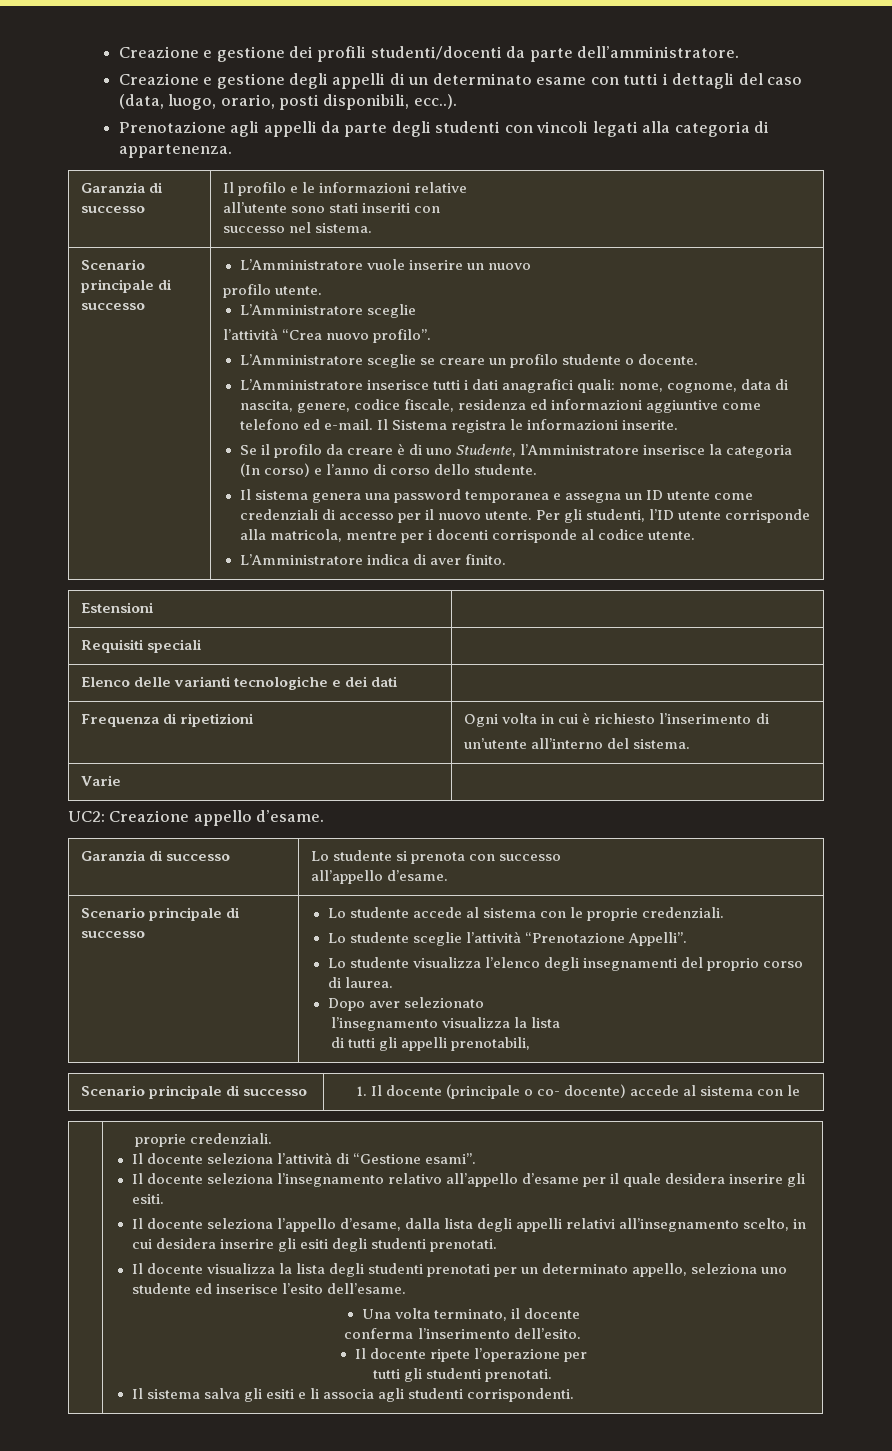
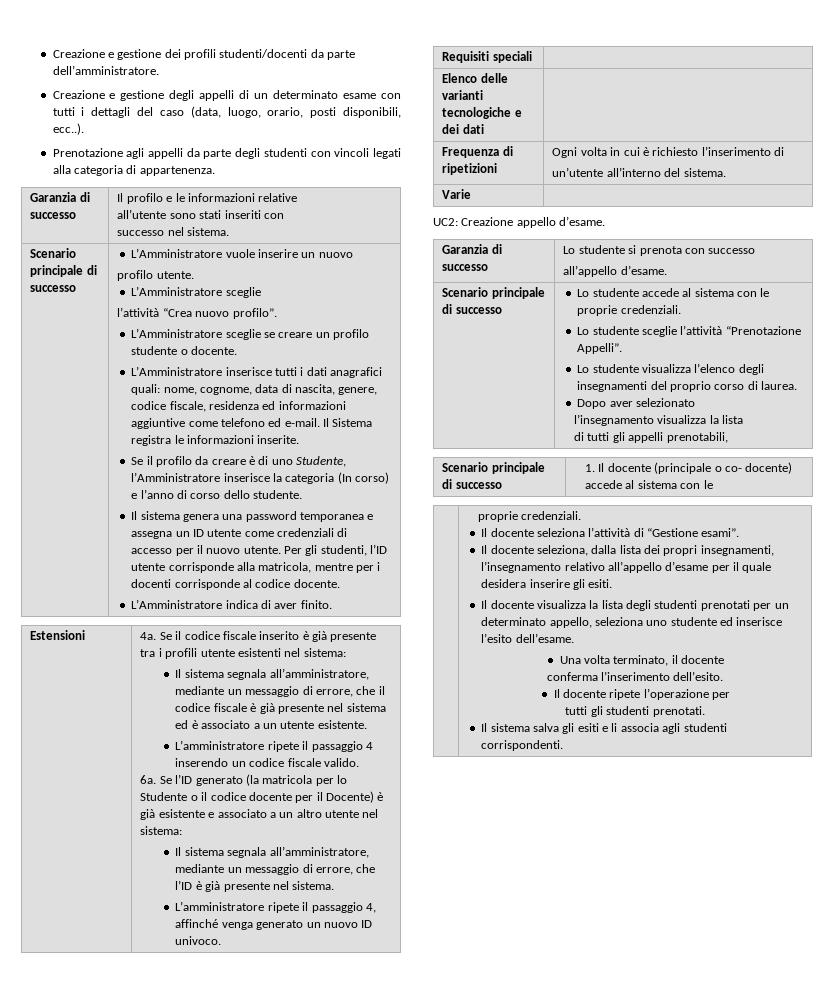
- Per gli studenti, l’ID utente corrisponde alla matricola, mentre per i docenti corrisponde al codice utente.
+ Per gli studenti, l’ID utente corrisponde alla matricola, mentre per i docenti corrisponde al codice docente.
+ 4a. Se il codice fiscale inserito è già presente tra i profili utente esistenti nel sistema:
+ Il sistema segnala all’amministratore, mediante un messaggio di errore, che il codice fiscale è già presente nel sistema ed è associato a un utente esistente.
+ L’amministratore ripete il passaggio 4 inserendo un codice fiscale valido.
+ 6a. Se l’ID generato (la matricola per lo Studente o il codice docente per il Docente) è già esistente e associato a un altro utente nel sistema:
+ Il sistema segnala all’amministratore, mediante un messaggio di errore, che l’ID è già presente nel sistema.
+ L’amministratore ripete il passaggio 4, affinché venga generato un nuovo ID univoco.
- Il docente seleziona l’insegnamento relativo all’appello d’esame per il quale desidera inserire gli esiti.
+ Il docente seleziona, dalla lista dei propri insegnamenti, l’insegnamento relativo all’appello d’esame per il quale desidera inserire gli esiti.
- Il docente seleziona l’appello d’esame, dalla lista degli appelli relativi all’insegnamento scelto, in cui desidera inserire gli esiti degli studenti prenotati.

